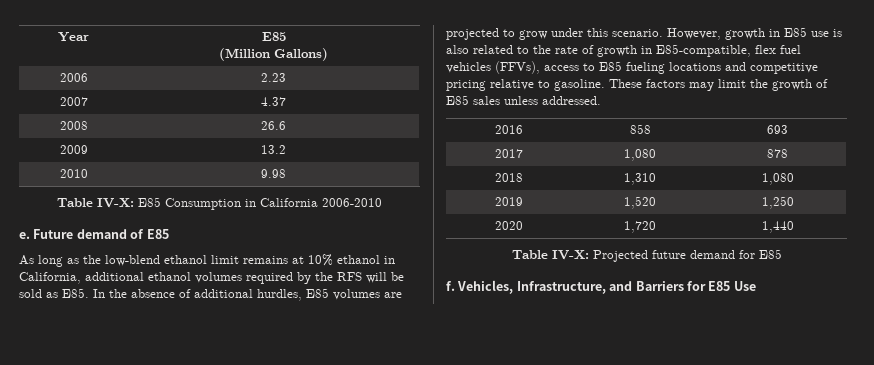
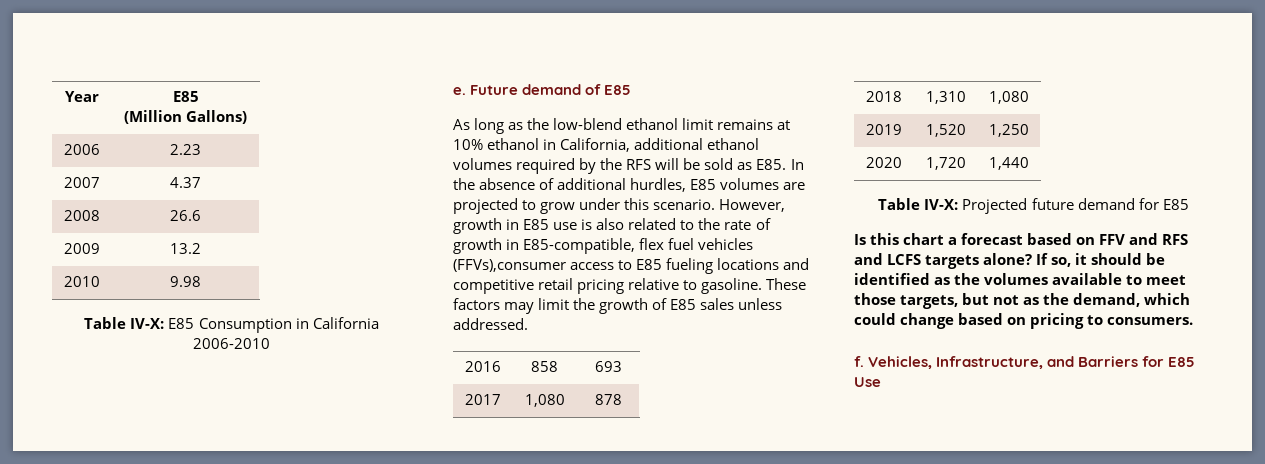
- However, growth in E85 use is also related to the rate of growth in E85-compatible, flex fuel vehicles (FFVs), access to E85 fueling locations and competitive pricing relative to gasoline.
+ However, growth in E85 use is also related to the rate of growth in E85-compatible, flex fuel vehicles (FFVs),consumer access to E85 fueling locations and competitive retail pricing relative to gasoline.
+ Is this chart a forecast based on FFV and RFS and LCFS targets alone? If so, it should be identified as the volumes available to meet those targets, but not as the demand, which could change based on pricing to consumers.

